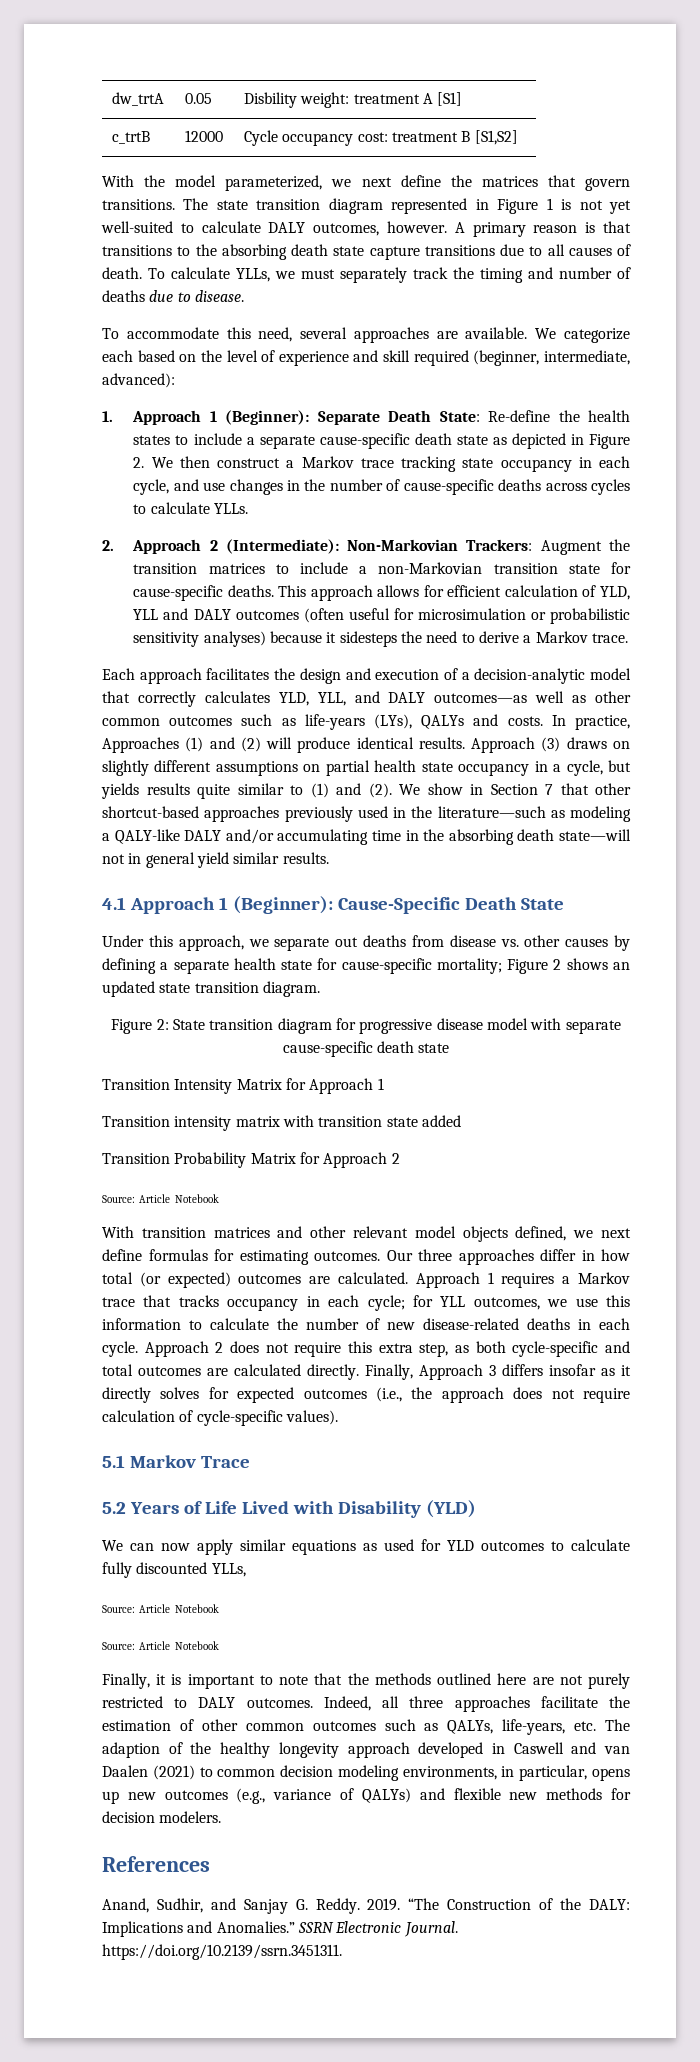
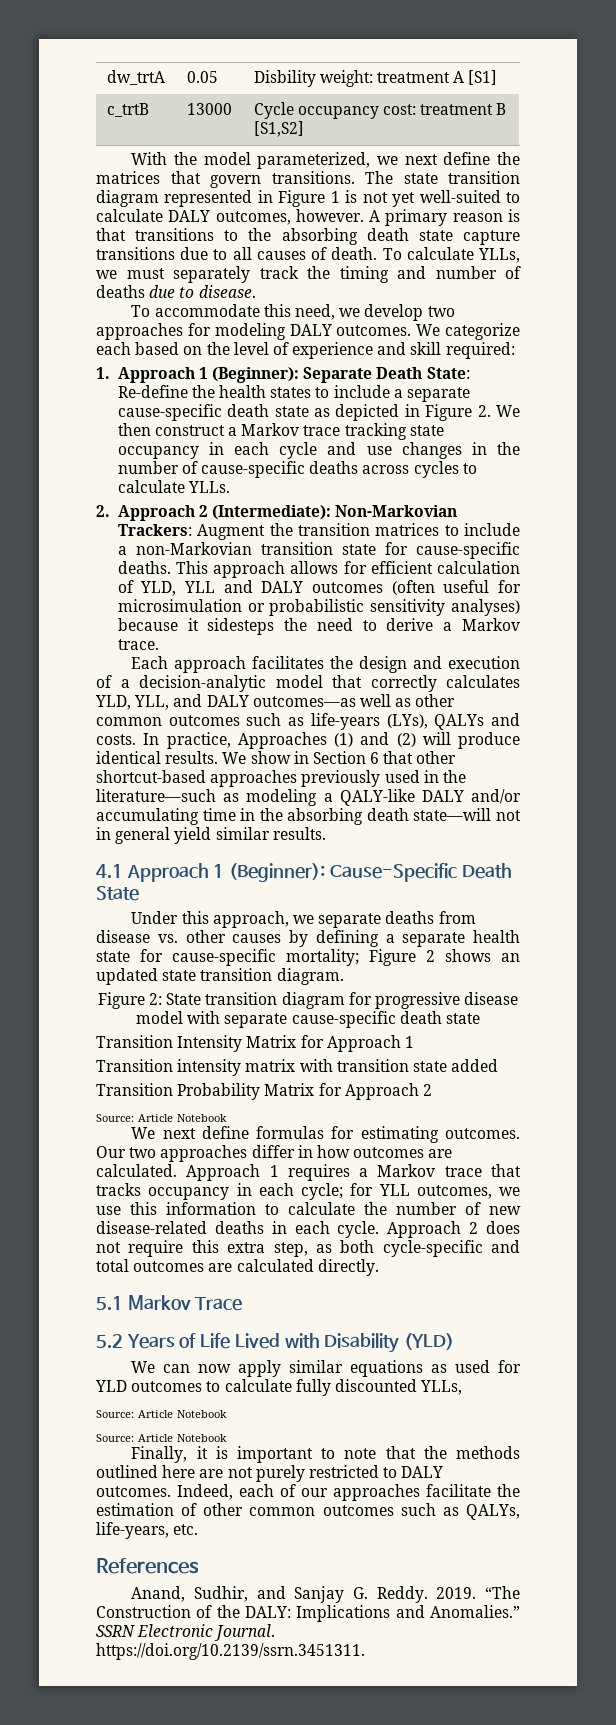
- c_trtB | 12000 | Cycle occupancy cost: treatment B [S1,S2]
+ c_trtB | 13000 | Cycle occupancy cost: treatment B [S1,S2]
- To accommodate this need, several approaches are available.
+ To accommodate this need, we develop two approaches for modeling DALY outcomes.
- We categorize each based on the level of experience and skill required (beginner, intermediate, advanced):
+ We categorize each based on the level of experience and skill required:
- 1. Approach 1 (Beginner): Separate Death State: Re-define the health states to include a separate cause-specific death state as depicted in Figure 2. We then construct a Markov trace tracking state occupancy in each cycle, and use changes in the number of cause-specific deaths across cycles to calculate YLLs.
+ 1. Approach 1 (Beginner): Separate Death State: Re-define the health states to include a separate cause-specific death state as depicted in Figure 2. We then construct a Markov trace tracking state occupancy in each cycle and use changes in the number of cause-specific deaths across cycles to calculate YLLs.
- Approach (3) draws on slightly different assumptions on partial health state occupancy in a cycle, but yields results quite similar to (1) and (2).
- We show in Section 7 that other shortcut-based approaches previously used in the literature—such as modeling a QALY-like DALY and/or accumulating time in the absorbing death state—will not in general yield similar results.
+ We show in Section 6 that other shortcut-based approaches previously used in the literature—such as modeling a QALY-like DALY and/or accumulating time in the absorbing death state—will not in general yield similar results.
- Under this approach, we separate out deaths from disease vs. other causes by defining a separate health state for cause-specific mortality; Figure 2 shows an updated state transition diagram.
+ Under this approach, we separate deaths from disease vs. other causes by defining a separate health state for cause-specific mortality; Figure 2 shows an updated state transition diagram.
- With transition matrices and other relevant model objects defined, we next define formulas for estimating outcomes.
+ We next define formulas for estimating outcomes.
- Our three approaches differ in how total (or expected) outcomes are calculated.
+ Our two approaches differ in how outcomes are calculated.
- Finally, Approach 3 differs insofar as it directly solves for expected outcomes (i.e., the approach does not require calculation of cycle-specific values).
- Indeed, all three approaches facilitate the estimation of other common outcomes such as QALYs, life-years, etc. The adaption of the healthy longevity approach developed in Caswell and van Daalen (2021) to common decision modeling environments, in particular, opens up new outcomes (e.g., variance of QALYs) and flexible new methods for decision modelers.
+ Indeed, each of our approaches facilitate the estimation of other common outcomes such as QALYs, life-years, etc.

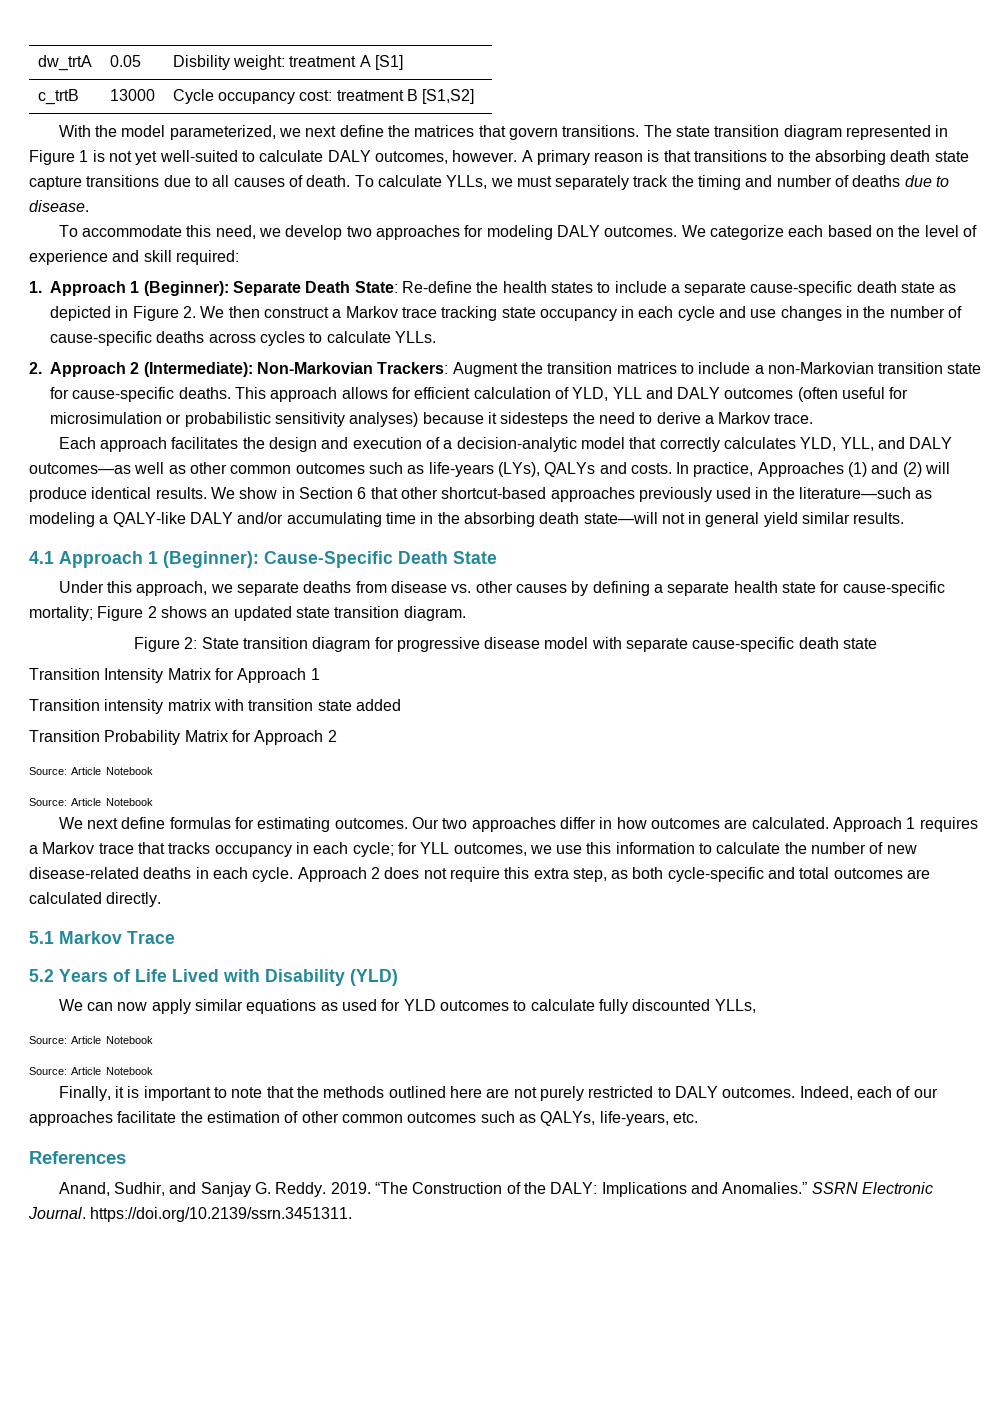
  Transition Probability Matrix for Approach 2
+ Source: Article Notebook

